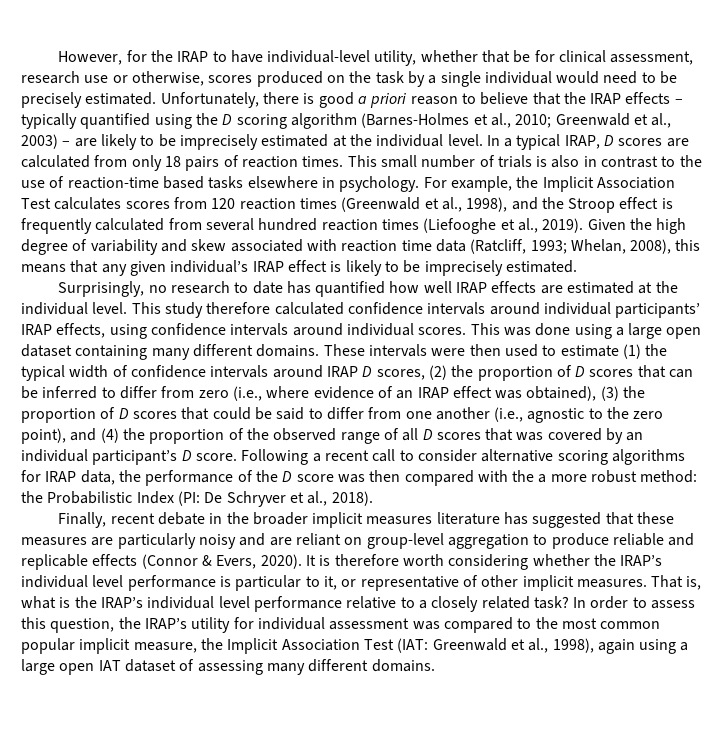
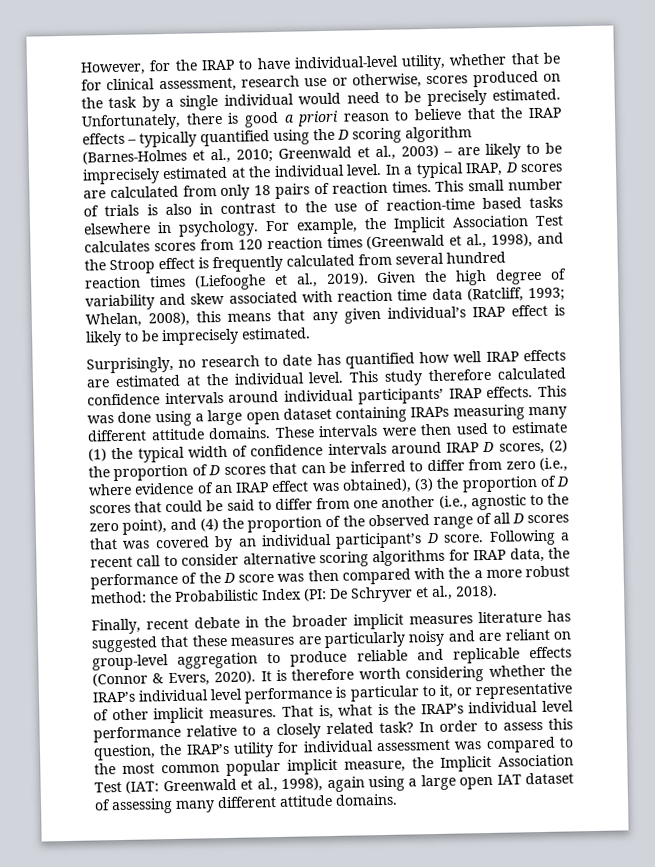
- This study therefore calculated confidence intervals around individual participants’ IRAP effects, using confidence intervals around individual scores.
+ This study therefore calculated confidence intervals around individual participants’ IRAP effects.
- This was done using a large open dataset containing many different domains.
+ This was done using a large open dataset containing IRAPs measuring many different attitude domains.
- In order to assess this question, the IRAP’s utility for individual assessment was compared to the most common popular implicit measure, the Implicit Association Test (IAT: Greenwald et al., 1998), again using a large open IAT dataset of assessing many different domains.
+ In order to assess this question, the IRAP’s utility for individual assessment was compared to the most common popular implicit measure, the Implicit Association Test (IAT: Greenwald et al., 1998), again using a large open IAT dataset of assessing many different attitude domains.

